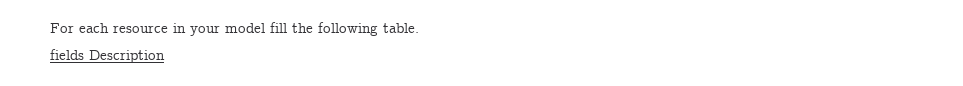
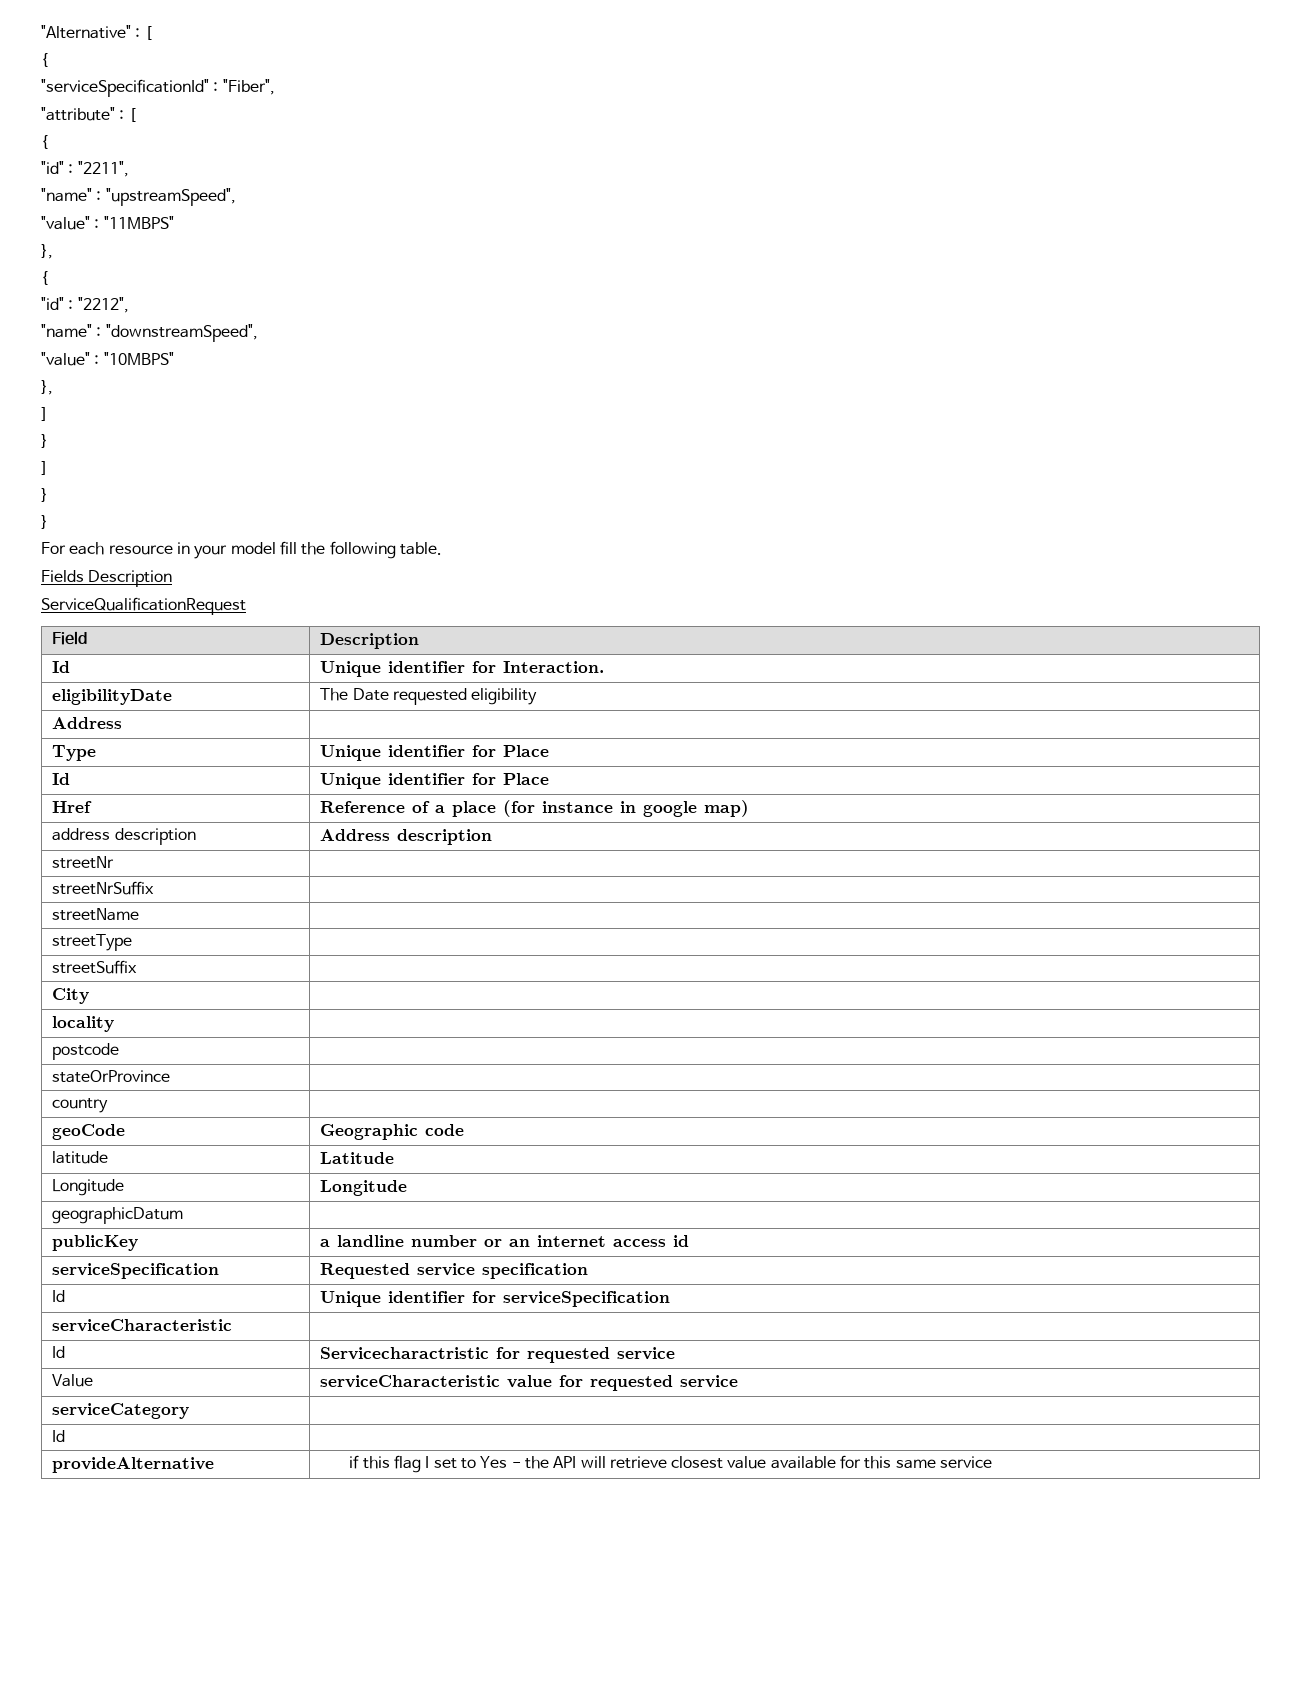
+ "Alternative" : [
+ {
+ "serviceSpecificationId" : "Fiber",
+ "attribute" : [
+ {
+ "id" : "2211",
+ "name" : "upstreamSpeed",
+ "value" : "11MBPS"
+ },
+ {
+ "id" : "2212",
+ "name" : "downstreamSpeed",
+ "value" : "10MBPS"
+ },
+ ]
+ }
+ ]
+ }
+ }
- fields Description
+ Fields Description
+ ServiceQualificationRequest
+ Field | Description
+ Id | Unique identifier for Interaction.
+ eligibilityDate | The Date requested eligibility
+ Address |
+ Type | Unique identifier for Place
+ Id | Unique identifier for Place
+ Href | Reference of a place (for instance in google map)
+ address description | Address description
+ streetNr |
+ streetNrSuffix |
+ streetName |
+ streetType |
+ streetSuffix |
+ City |
+ locality |
+ postcode |
+ stateOrProvince |
+ country |
+ geoCode | Geographic code
+ latitude | Latitude
+ Longitude | Longitude
+ geographicDatum |
+ publicKey | a landline number or an internet access id
+ serviceSpecification | Requested service specification
+ Id | Unique identifier for serviceSpecification
+ serviceCharacteristic |
+ Id | Servicecharactristic for requested service
+ Value | serviceCharacteristic value for requested service
+ serviceCategory |
+ Id |
+ provideAlternative | if this flag I set to Yes - the API will retrieve closest value available for this same service

